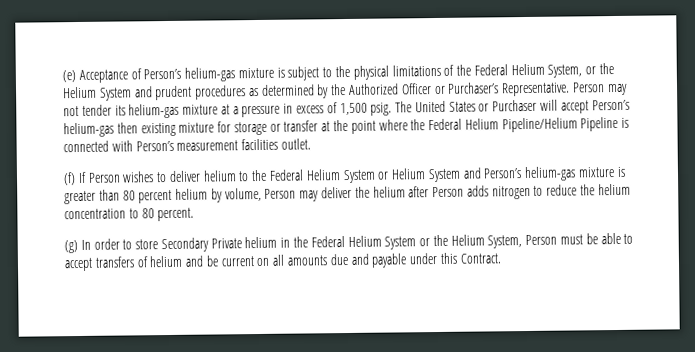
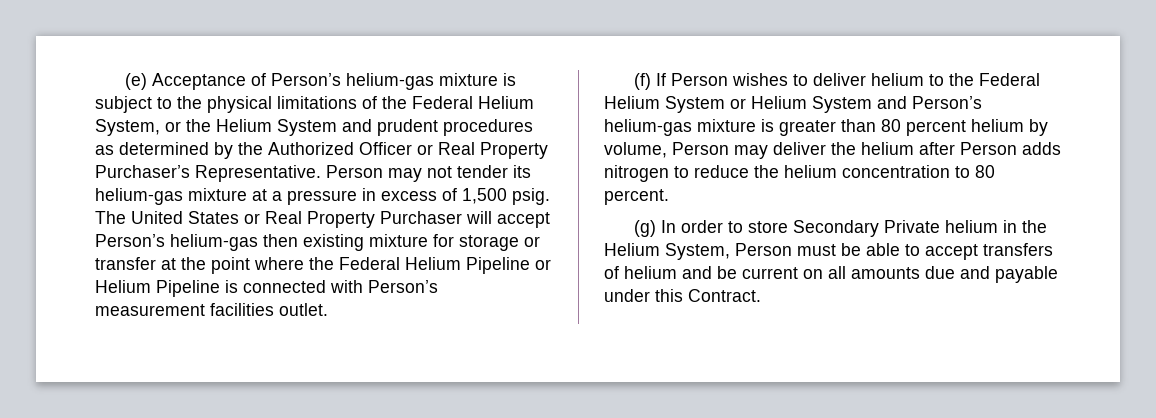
- (e) Acceptance of Person’s helium-gas mixture is subject to the physical limitations of the Federal Helium System, or the Helium System and prudent procedures as determined by the Authorized Officer or Purchaser’s Representative.
+ (e) Acceptance of Person’s helium-gas mixture is subject to the physical limitations of the Federal Helium System, or the Helium System and prudent procedures as determined by the Authorized Officer or Real Property Purchaser’s Representative.
- The United States or Purchaser will accept Person’s helium-gas then existing mixture for storage or transfer at the point where the Federal Helium Pipeline/Helium Pipeline is connected with Person’s measurement facilities outlet.
+ The United States or Real Property Purchaser will accept Person’s helium-gas then existing mixture for storage or transfer at the point where the Federal Helium Pipeline or Helium Pipeline is connected with Person’s measurement facilities outlet.
- (g) In order to store Secondary Private helium in the Federal Helium System or the Helium System, Person must be able to accept transfers of helium and be current on all amounts due and payable under this Contract.
+ (g) In order to store Secondary Private helium in the Helium System, Person must be able to accept transfers of helium and be current on all amounts due and payable under this Contract.

